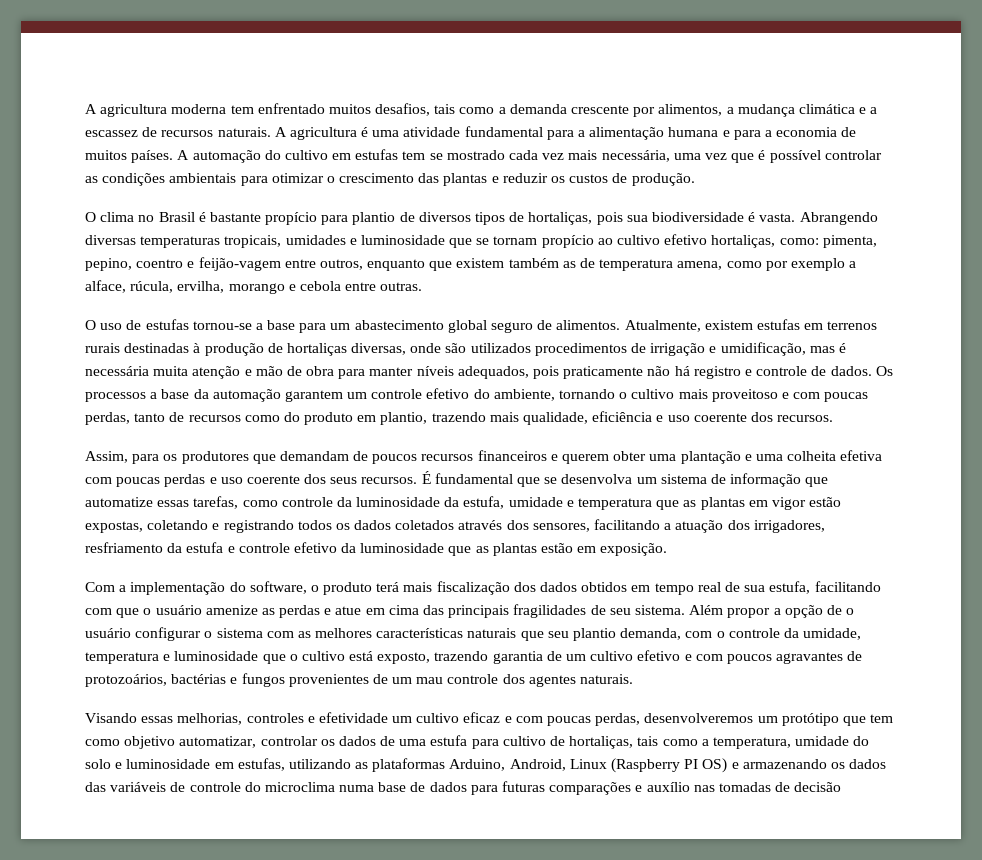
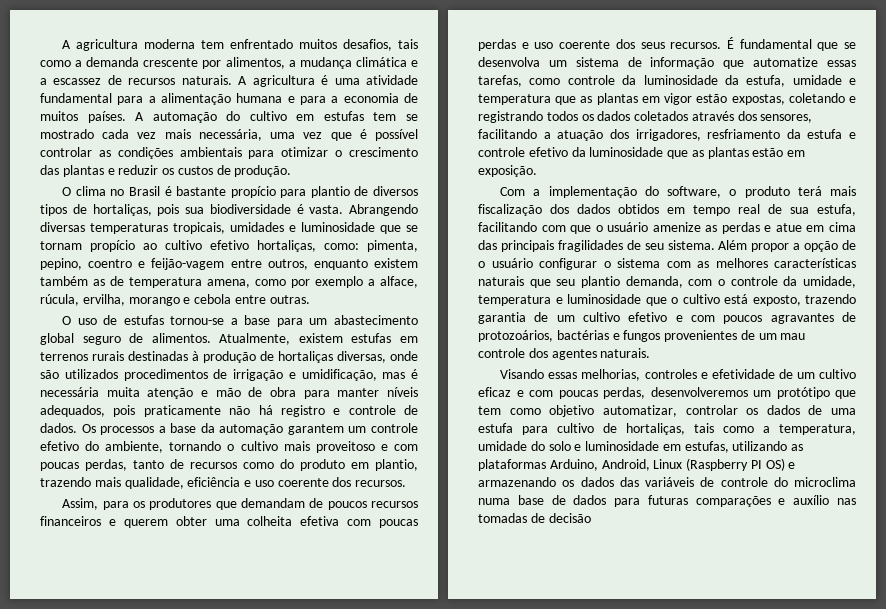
- Abrangendo diversas temperaturas tropicais, umidades e luminosidade que se tornam propício ao cultivo efetivo hortaliças, como: pimenta, pepino, coentro e feijão-vagem entre outros, enquanto que existem também as de temperatura amena, como por exemplo a alface, rúcula, ervilha, morango e cebola entre outras.
+ Abrangendo diversas temperaturas tropicais, umidades e luminosidade que se tornam propício ao cultivo efetivo hortaliças, como: pimenta, pepino, coentro e feijão-vagem entre outros, enquanto existem também as de temperatura amena, como por exemplo a alface, rúcula, ervilha, morango e cebola entre outras.
- Assim, para os produtores que demandam de poucos recursos financeiros e querem obter uma plantação e uma colheita efetiva com poucas perdas e uso coerente dos seus recursos.
+ Assim, para os produtores que demandam de poucos recursos financeiros e querem obter uma colheita efetiva com poucas perdas e uso coerente dos seus recursos.
- Visando essas melhorias, controles e efetividade um cultivo eficaz e com poucas perdas, desenvolveremos um protótipo que tem como objetivo automatizar, controlar os dados de uma estufa para cultivo de hortaliças, tais como a temperatura, umidade do solo e luminosidade em estufas, utilizando as plataformas Arduino, Android, Linux (Raspberry PI OS) e armazenando os dados das variáveis de controle do microclima numa base de dados para futuras comparações e auxílio nas tomadas de decisão
+ Visando essas melhorias, controles e efetividade de um cultivo eficaz e com poucas perdas, desenvolveremos um protótipo que tem como objetivo automatizar, controlar os dados de uma estufa para cultivo de hortaliças, tais como a temperatura, umidade do solo e luminosidade em estufas, utilizando as plataformas Arduino, Android, Linux (Raspberry PI OS) e armazenando os dados das variáveis de controle do microclima numa base de dados para futuras comparações e auxílio nas tomadas de decisão

